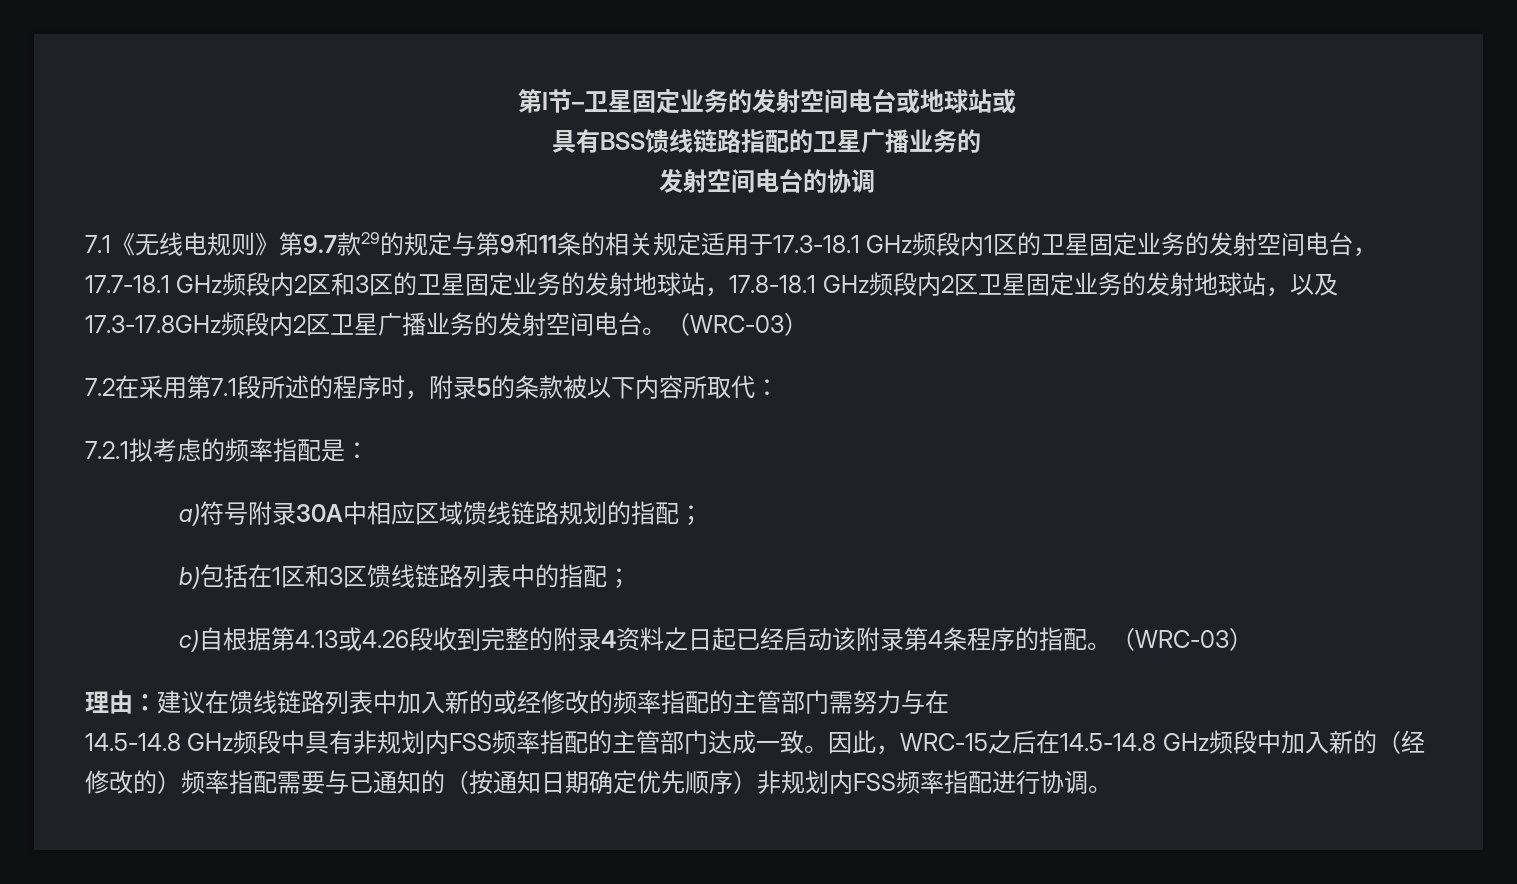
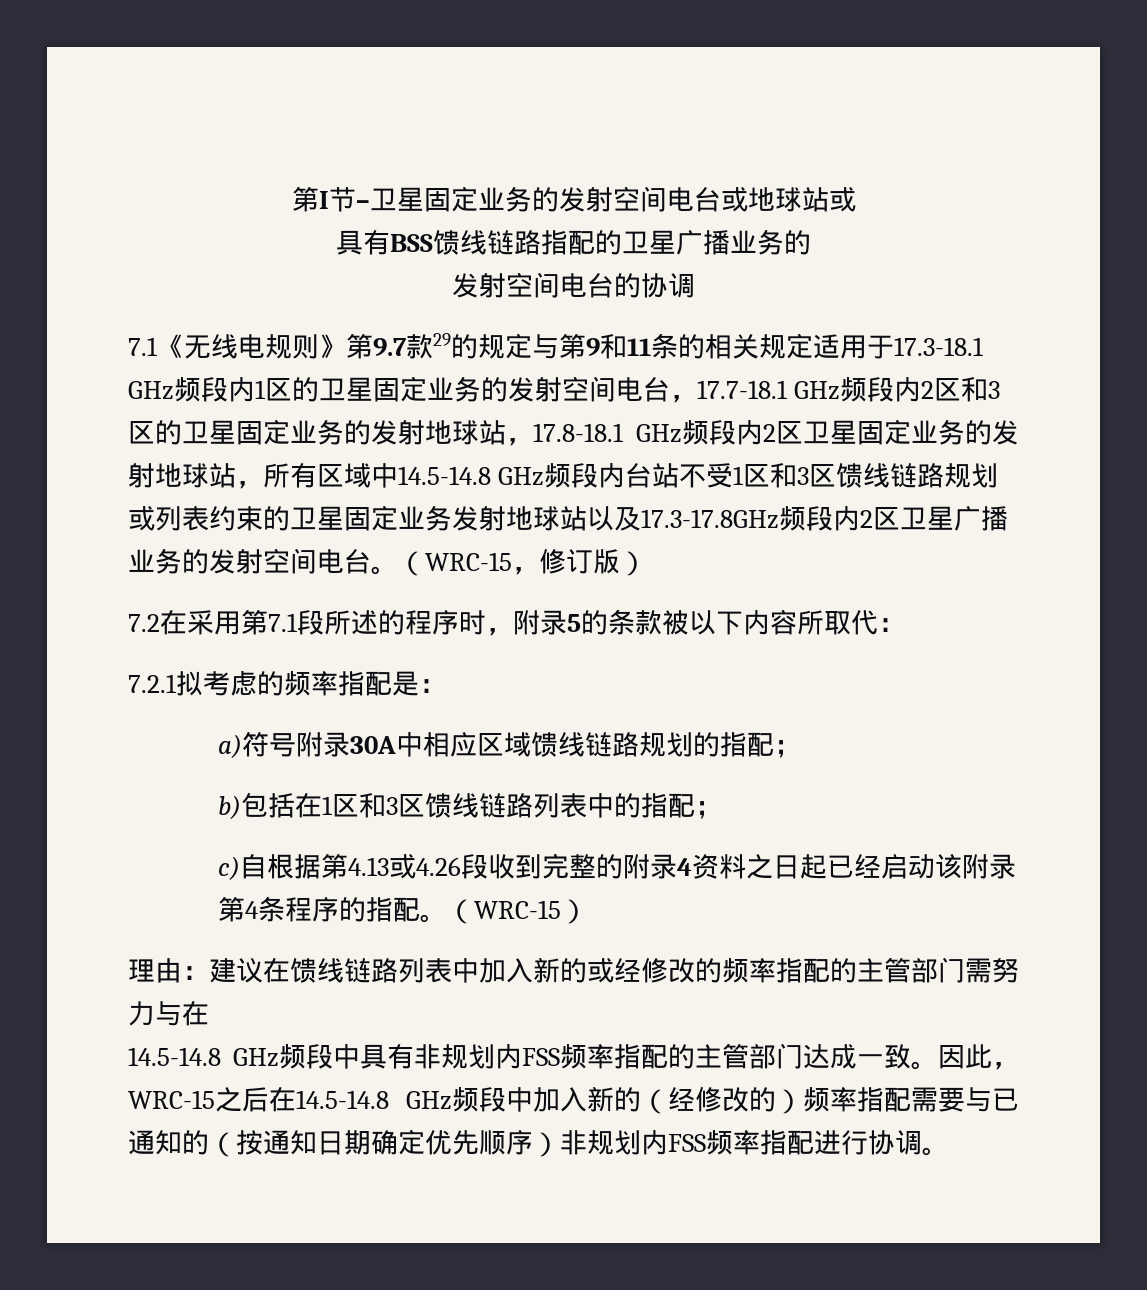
- 7.1《无线电规则》第9.7款29的规定与第9和11条的相关规定适用于17.3-18.1 GHz频段内1区的卫星固定业务的发射空间电台，17.7-18.1 GHz频段内2区和3区的卫星固定业务的发射地球站，17.8-18.1 GHz频段内2区卫星固定业务的发射地球站，以及17.3-17.8GHz频段内2区卫星广播业务的发射空间电台。（WRC-03）
+ 7.1《无线电规则》第9.7款29的规定与第9和11条的相关规定适用于17.3-18.1 GHz频段内1区的卫星固定业务的发射空间电台，17.7-18.1 GHz频段内2区和3区的卫星固定业务的发射地球站，17.8-18.1 GHz频段内2区卫星固定业务的发射地球站，所有区域中14.5-14.8 GHz频段内台站不受1区和3区馈线链路规划或列表约束的卫星固定业务发射地球站以及17.3-17.8GHz频段内2区卫星广播业务的发射空间电台。（WRC-15，修订版）
- c)自根据第4.13或4.26段收到完整的附录4资料之日起已经启动该附录第4条程序的指配。（WRC-03）
+ c)自根据第4.13或4.26段收到完整的附录4资料之日起已经启动该附录第4条程序的指配。（WRC-15）

